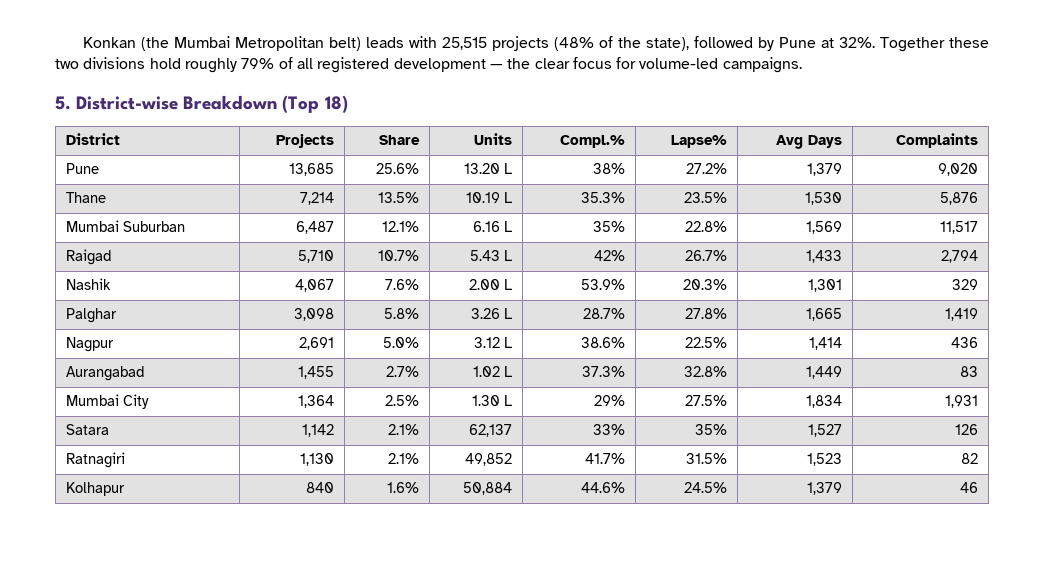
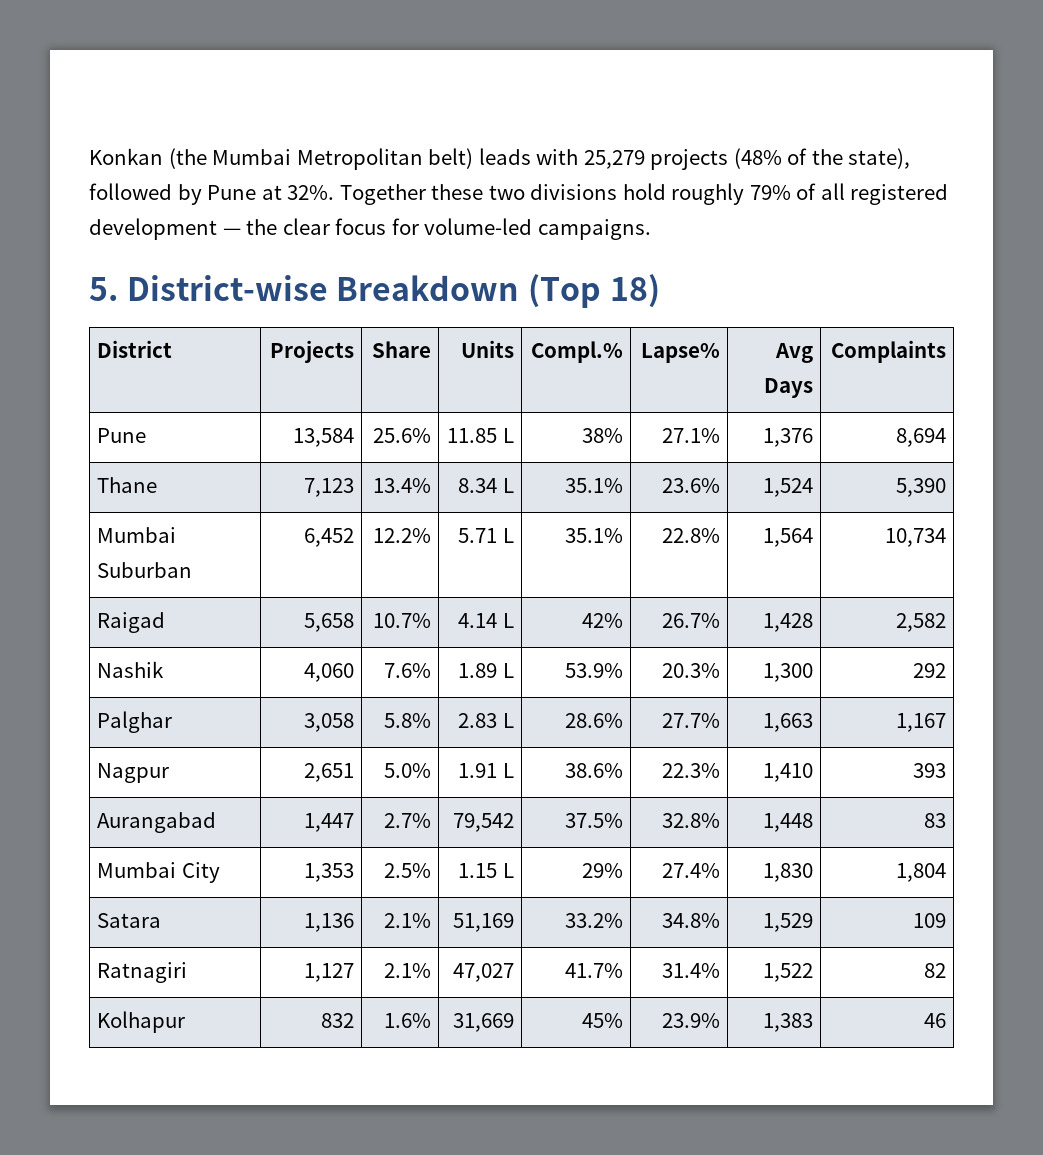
- Konkan (the Mumbai Metropolitan belt) leads with 25,515 projects (48% of the state), followed by Pune at 32%.
+ Konkan (the Mumbai Metropolitan belt) leads with 25,279 projects (48% of the state), followed by Pune at 32%.
- Pune | 13,685 | 25.6% | 13.20 L | 38% | 27.2% | 1,379 | 9,020
- Thane | 7,214 | 13.5% | 10.19 L | 35.3% | 23.5% | 1,530 | 5,876
+ Pune | 13,584 | 25.6% | 11.85 L | 38% | 27.1% | 1,376 | 8,694
+ Thane | 7,123 | 13.4% | 8.34 L | 35.1% | 23.6% | 1,524 | 5,390
- Mumbai Suburban | 6,487 | 12.1% | 6.16 L | 35% | 22.8% | 1,569 | 11,517
+ Mumbai Suburban | 6,452 | 12.2% | 5.71 L | 35.1% | 22.8% | 1,564 | 10,734
- Raigad | 5,710 | 10.7% | 5.43 L | 42% | 26.7% | 1,433 | 2,794
+ Raigad | 5,658 | 10.7% | 4.14 L | 42% | 26.7% | 1,428 | 2,582
- Nashik | 4,067 | 7.6% | 2.00 L | 53.9% | 20.3% | 1,301 | 329
+ Nashik | 4,060 | 7.6% | 1.89 L | 53.9% | 20.3% | 1,300 | 292
- Palghar | 3,098 | 5.8% | 3.26 L | 28.7% | 27.8% | 1,665 | 1,419
+ Palghar | 3,058 | 5.8% | 2.83 L | 28.6% | 27.7% | 1,663 | 1,167
- Nagpur | 2,691 | 5.0% | 3.12 L | 38.6% | 22.5% | 1,414 | 436
+ Nagpur | 2,651 | 5.0% | 1.91 L | 38.6% | 22.3% | 1,410 | 393
- Aurangabad | 1,455 | 2.7% | 1.02 L | 37.3% | 32.8% | 1,449 | 83
+ Aurangabad | 1,447 | 2.7% | 79,542 | 37.5% | 32.8% | 1,448 | 83
- Mumbai City | 1,364 | 2.5% | 1.30 L | 29% | 27.5% | 1,834 | 1,931
+ Mumbai City | 1,353 | 2.5% | 1.15 L | 29% | 27.4% | 1,830 | 1,804
- Satara | 1,142 | 2.1% | 62,137 | 33% | 35% | 1,527 | 126
+ Satara | 1,136 | 2.1% | 51,169 | 33.2% | 34.8% | 1,529 | 109
- Ratnagiri | 1,130 | 2.1% | 49,852 | 41.7% | 31.5% | 1,523 | 82
+ Ratnagiri | 1,127 | 2.1% | 47,027 | 41.7% | 31.4% | 1,522 | 82
- Kolhapur | 840 | 1.6% | 50,884 | 44.6% | 24.5% | 1,379 | 46
+ Kolhapur | 832 | 1.6% | 31,669 | 45% | 23.9% | 1,383 | 46

